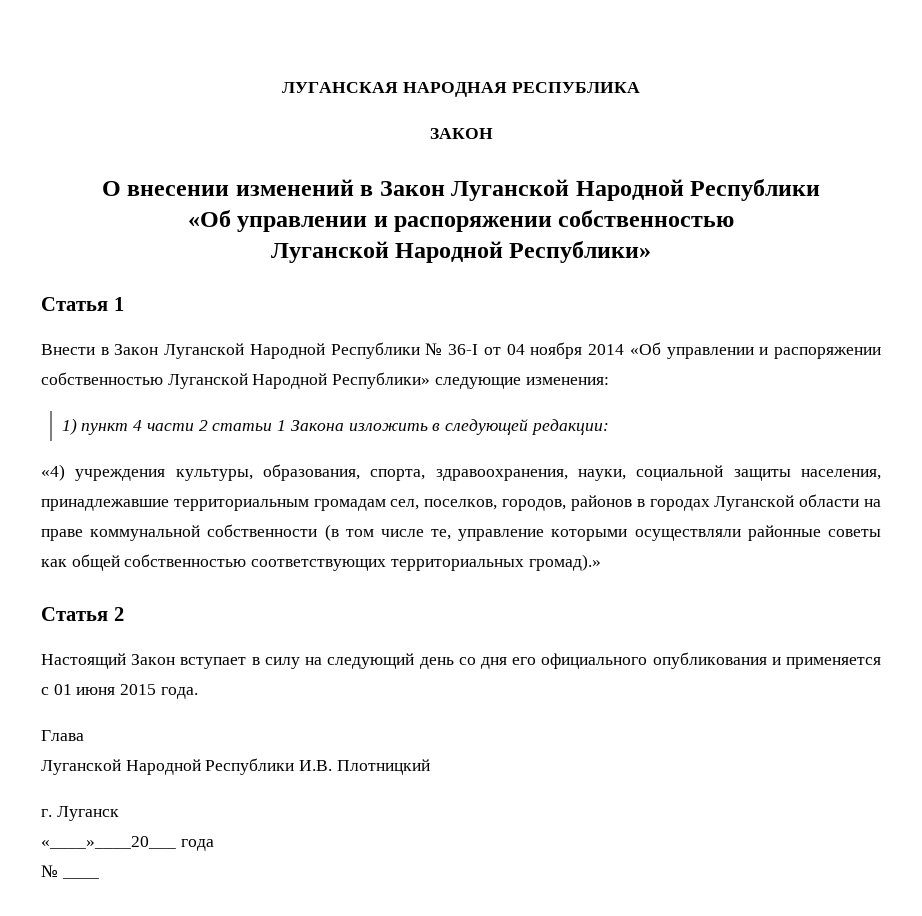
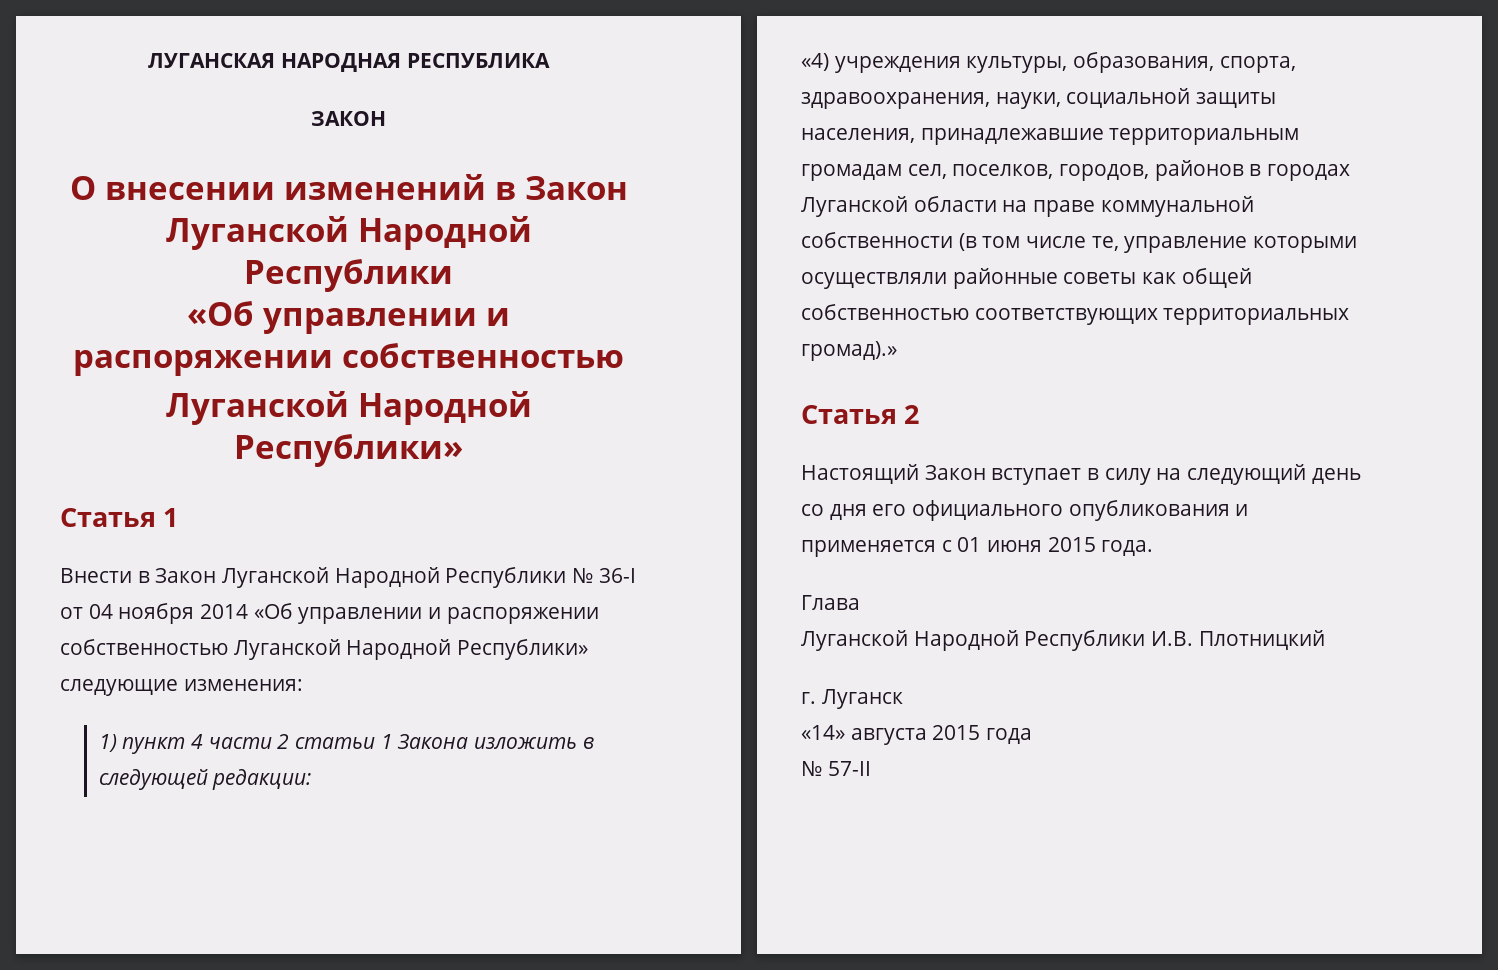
- «____»____20___ года
+ «14» августа 2015 года
- № ____
+ № 57-II

